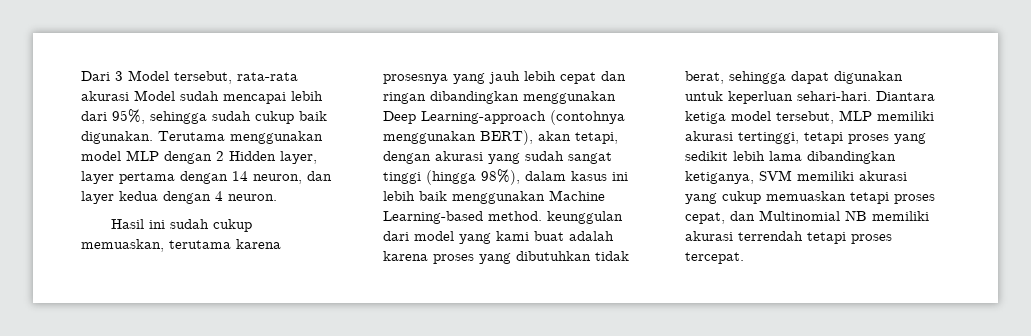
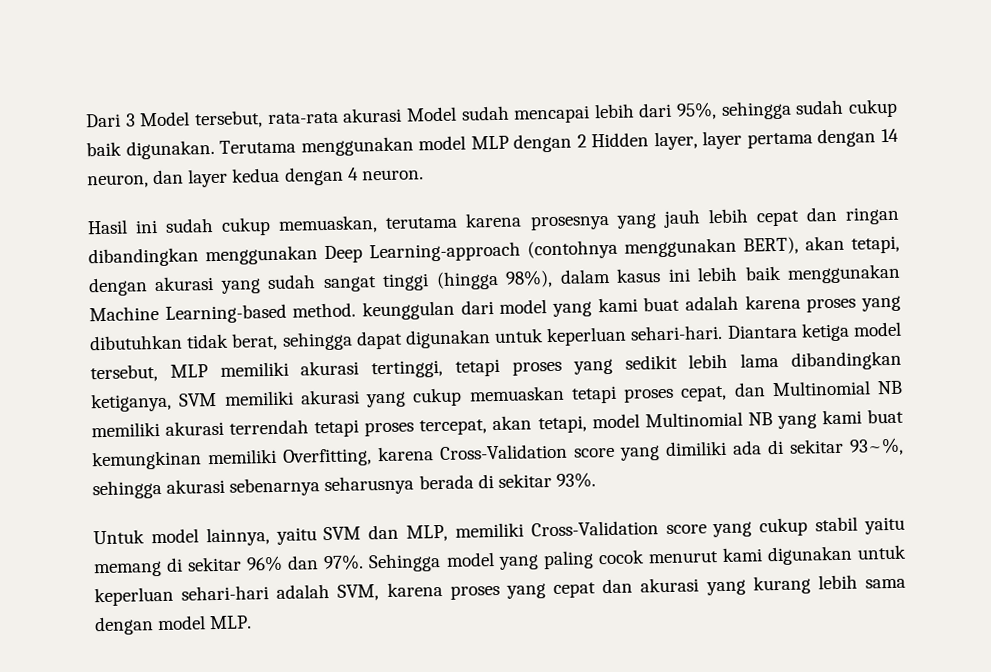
- Diantara ketiga model tersebut, MLP memiliki akurasi tertinggi, tetapi proses yang sedikit lebih lama dibandingkan ketiganya, SVM memiliki akurasi yang cukup memuaskan tetapi proses cepat, dan Multinomial NB memiliki akurasi terrendah tetapi proses tercepat.
+ Diantara ketiga model tersebut, MLP memiliki akurasi tertinggi, tetapi proses yang sedikit lebih lama dibandingkan ketiganya, SVM memiliki akurasi yang cukup memuaskan tetapi proses cepat, dan Multinomial NB memiliki akurasi terrendah tetapi proses tercepat, akan tetapi, model Multinomial NB yang kami buat kemungkinan memiliki Overfitting, karena Cross-Validation score yang dimiliki ada di sekitar 93~%, sehingga akurasi sebenarnya seharusnya berada di sekitar 93%.
+ Untuk model lainnya, yaitu SVM dan MLP, memiliki Cross-Validation score yang cukup stabil yaitu memang di sekitar 96% dan 97%. Sehingga model yang paling cocok menurut kami digunakan untuk keperluan sehari-hari adalah SVM, karena proses yang cepat dan akurasi yang kurang lebih sama dengan model MLP.

